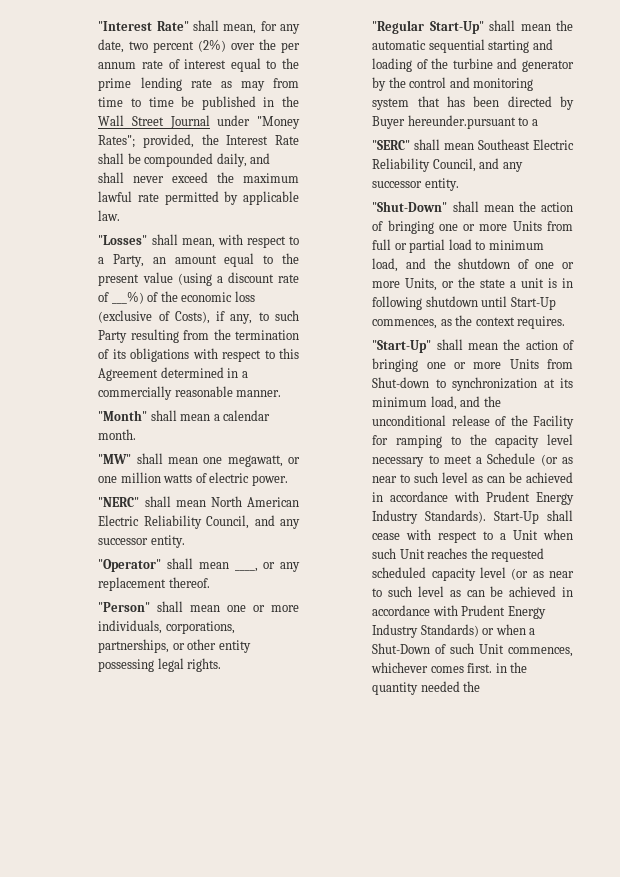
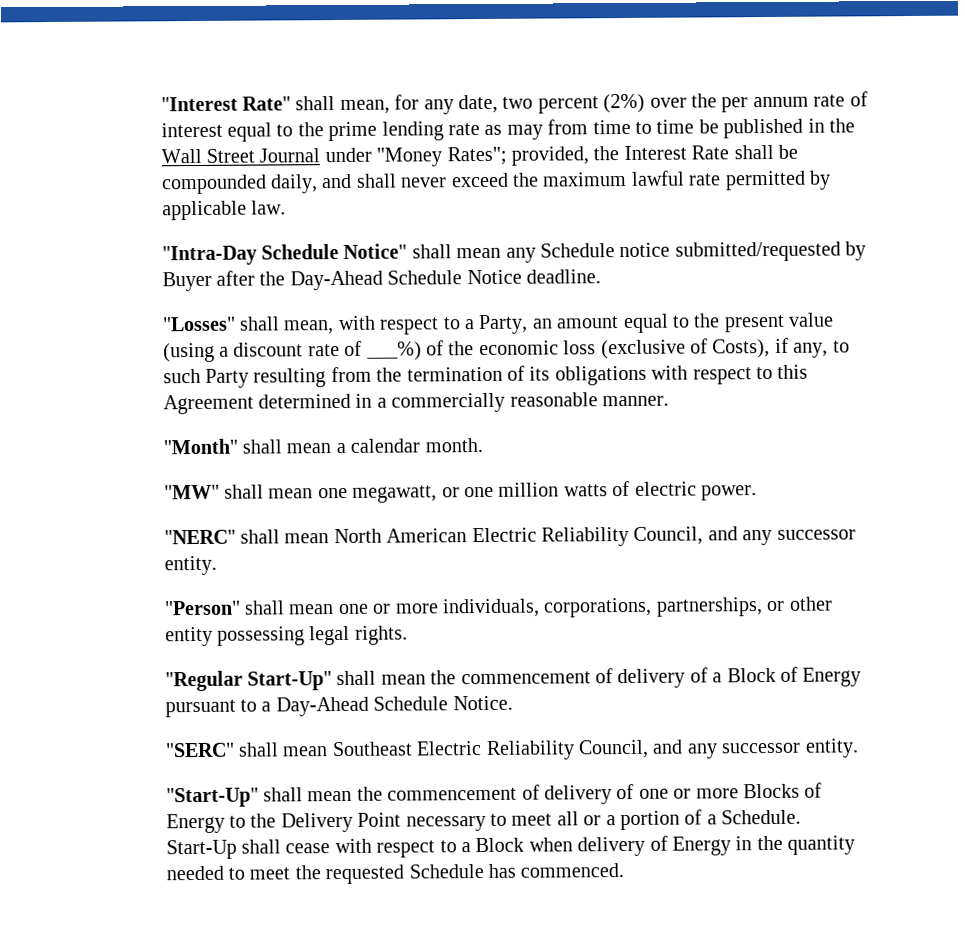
+ "Intra-Day Schedule Notice" shall mean any Schedule notice submitted/requested by Buyer after the Day-Ahead Schedule Notice deadline.
- "Operator" shall mean ____, or any replacement thereof.
- "Regular Start-Up" shall mean the automatic sequential starting and loading of the turbine and generator by the control and monitoring system that has been directed by Buyer hereunder.pursuant to a
+ "Regular Start-Up" shall mean the commencement of delivery of a Block of Energy pursuant to a Day-Ahead Schedule Notice.
- "Shut-Down" shall mean the action of bringing one or more Units from full or partial load to minimum load, and the shutdown of one or more Units, or the state a unit is in following shutdown until Start-Up commences, as the context requires.
- "Start-Up" shall mean the action of bringing one or more Units from Shut-down to synchronization at its minimum load, and the unconditional release of the Facility for ramping to the capacity level necessary to meet a Schedule (or as near to such level as can be achieved in accordance with Prudent Energy Industry Standards).
+ "Start-Up" shall mean the commencement of delivery of one or more Blocks of Energy to the Delivery Point necessary to meet all or a portion of a Schedule.
- Start-Up shall cease with respect to a Unit when such Unit reaches the requested scheduled capacity level (or as near to such level as can be achieved in accordance with Prudent Energy Industry Standards) or when a Shut-Down of such Unit commences, whichever comes first. in the quantity needed the
+ Start-Up shall cease with respect to a Block when delivery of Energy in the quantity needed to meet the requested Schedule has commenced.

